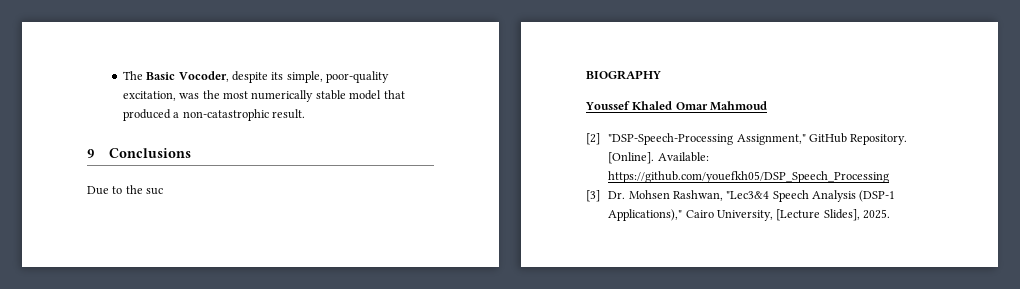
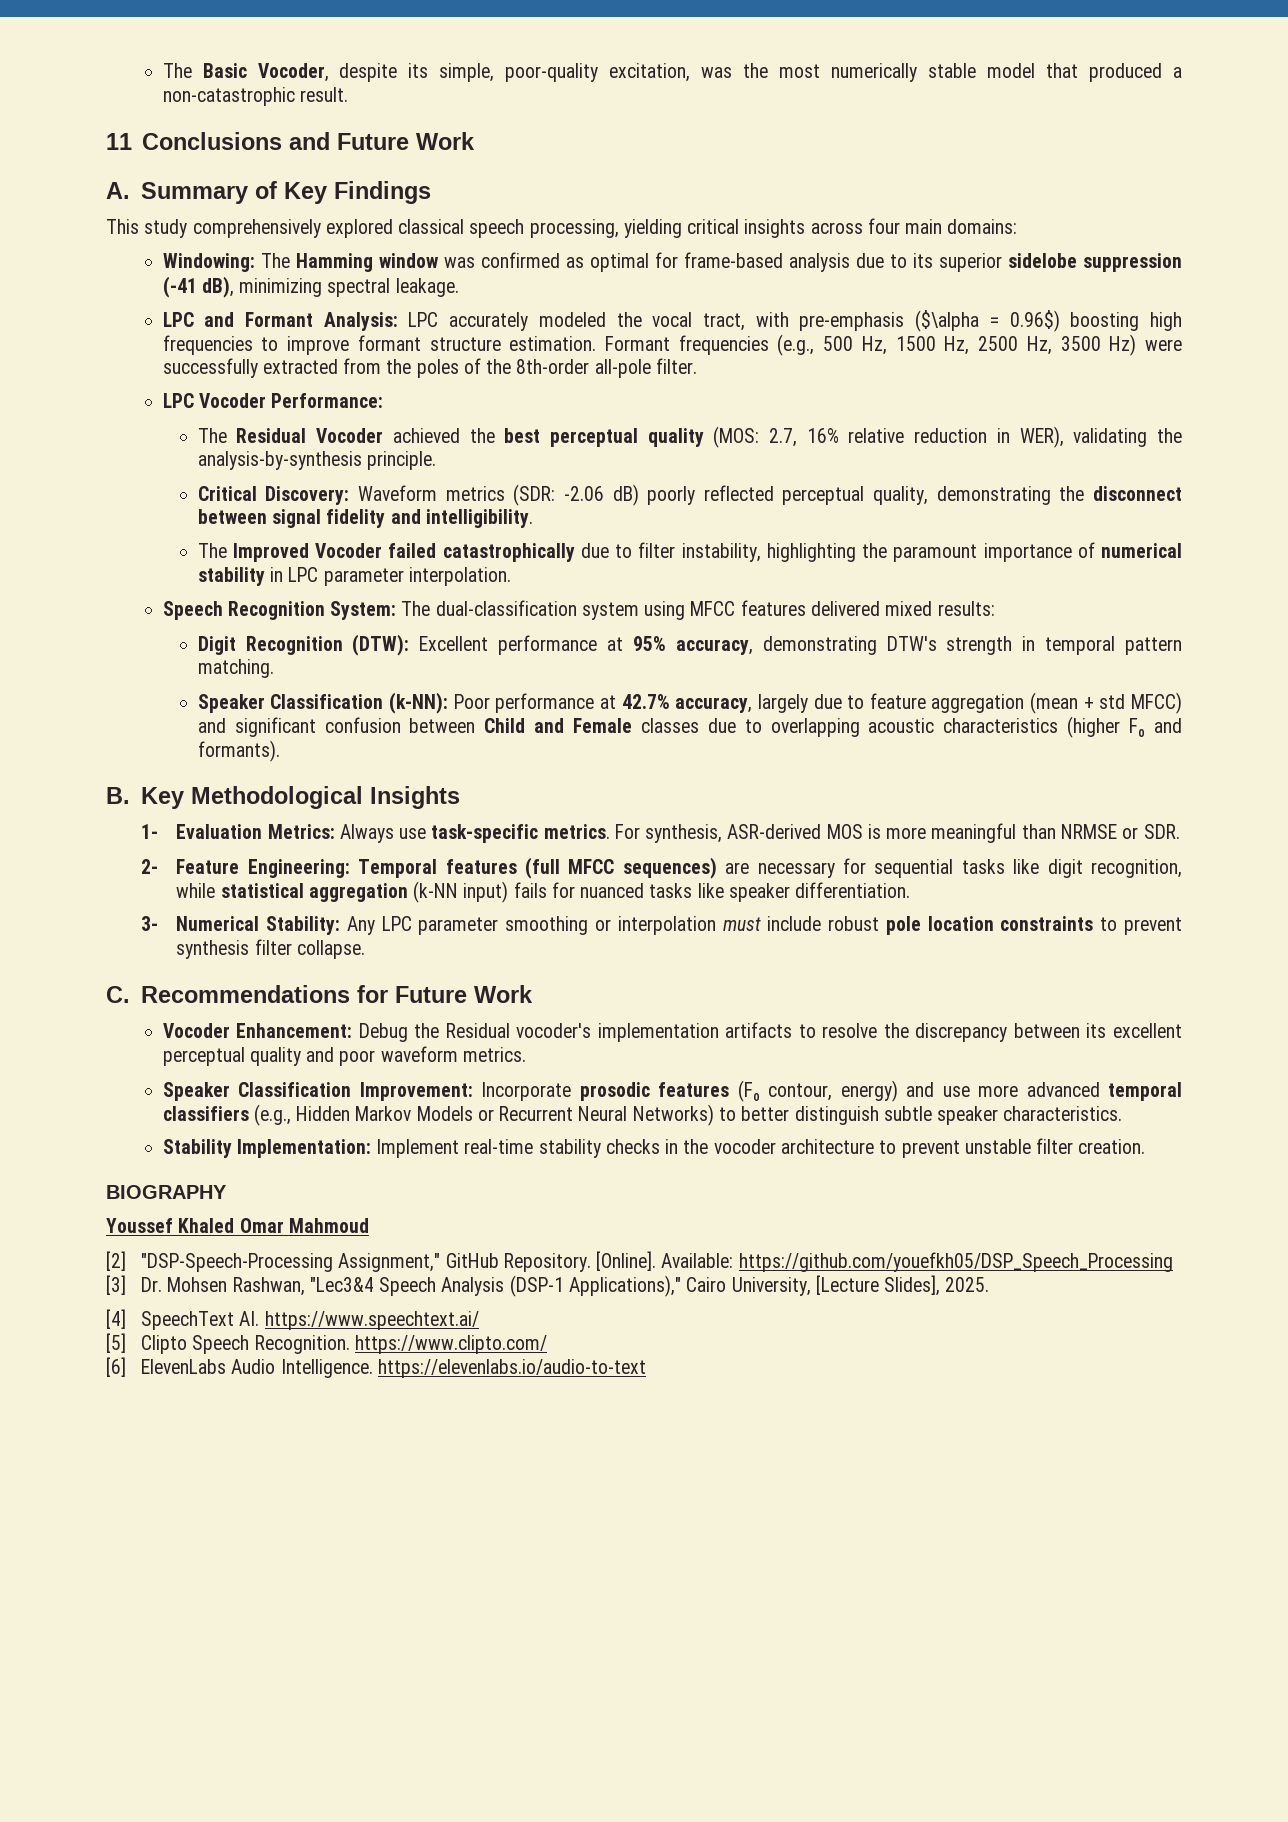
- 9 Conclusions
- Due to the suc
+ 11 Conclusions and Future Work
+ A. Summary of Key Findings
+ This study comprehensively explored classical speech processing, yielding critical insights across four main domains:
+ Windowing: The Hamming window was confirmed as optimal for frame-based analysis due to its superior sidelobe suppression (-41 dB), minimizing spectral leakage.
+ LPC and Formant Analysis: LPC accurately modeled the vocal tract, with pre-emphasis ($\alpha = 0.96$) boosting high frequencies to improve formant structure estimation. Formant frequencies (e.g., 500 Hz, 1500 Hz, 2500 Hz, 3500 Hz) were successfully extracted from the poles of the 8th-order all-pole filter.
+ LPC Vocoder Performance:
+ The Residual Vocoder achieved the best perceptual quality (MOS: 2.7, 16% relative reduction in WER), validating the analysis-by-synthesis principle.
+ Critical Discovery: Waveform metrics (SDR: -2.06 dB) poorly reflected perceptual quality, demonstrating the disconnect between signal fidelity and intelligibility.
+ The Improved Vocoder failed catastrophically due to filter instability, highlighting the paramount importance of numerical stability in LPC parameter interpolation.
+ Speech Recognition System: The dual-classification system using MFCC features delivered mixed results:
+ Digit Recognition (DTW): Excellent performance at 95% accuracy, demonstrating DTW's strength in temporal pattern matching.
+ Speaker Classification (k-NN): Poor performance at 42.7% accuracy, largely due to feature aggregation (mean + std MFCC) and significant confusion between Child and Female classes due to overlapping acoustic characteristics (higher F₀ and formants).
+ B. Key Methodological Insights
+ 1- Evaluation Metrics: Always use task-specific metrics. For synthesis, ASR-derived MOS is more meaningful than NRMSE or SDR.
+ 2- Feature Engineering: Temporal features (full MFCC sequences) are necessary for sequential tasks like digit recognition, while statistical aggregation (k-NN input) fails for nuanced tasks like speaker differentiation.
+ 3- Numerical Stability: Any LPC parameter smoothing or interpolation must include robust pole location constraints to prevent synthesis filter collapse.
+ C. Recommendations for Future Work
+ Vocoder Enhancement: Debug the Residual vocoder's implementation artifacts to resolve the discrepancy between its excellent perceptual quality and poor waveform metrics.
+ Speaker Classification Improvement: Incorporate prosodic features (F₀ contour, energy) and use more advanced temporal classifiers (e.g., Hidden Markov Models or Recurrent Neural Networks) to better distinguish subtle speaker characteristics.
+ Stability Implementation: Implement real-time stability checks in the vocoder architecture to prevent unstable filter creation.
+ [4] SpeechText AI. https://www.speechtext.ai/
+ [5] Clipto Speech Recognition. https://www.clipto.com/
+ [6] ElevenLabs Audio Intelligence. https://elevenlabs.io/audio-to-text

